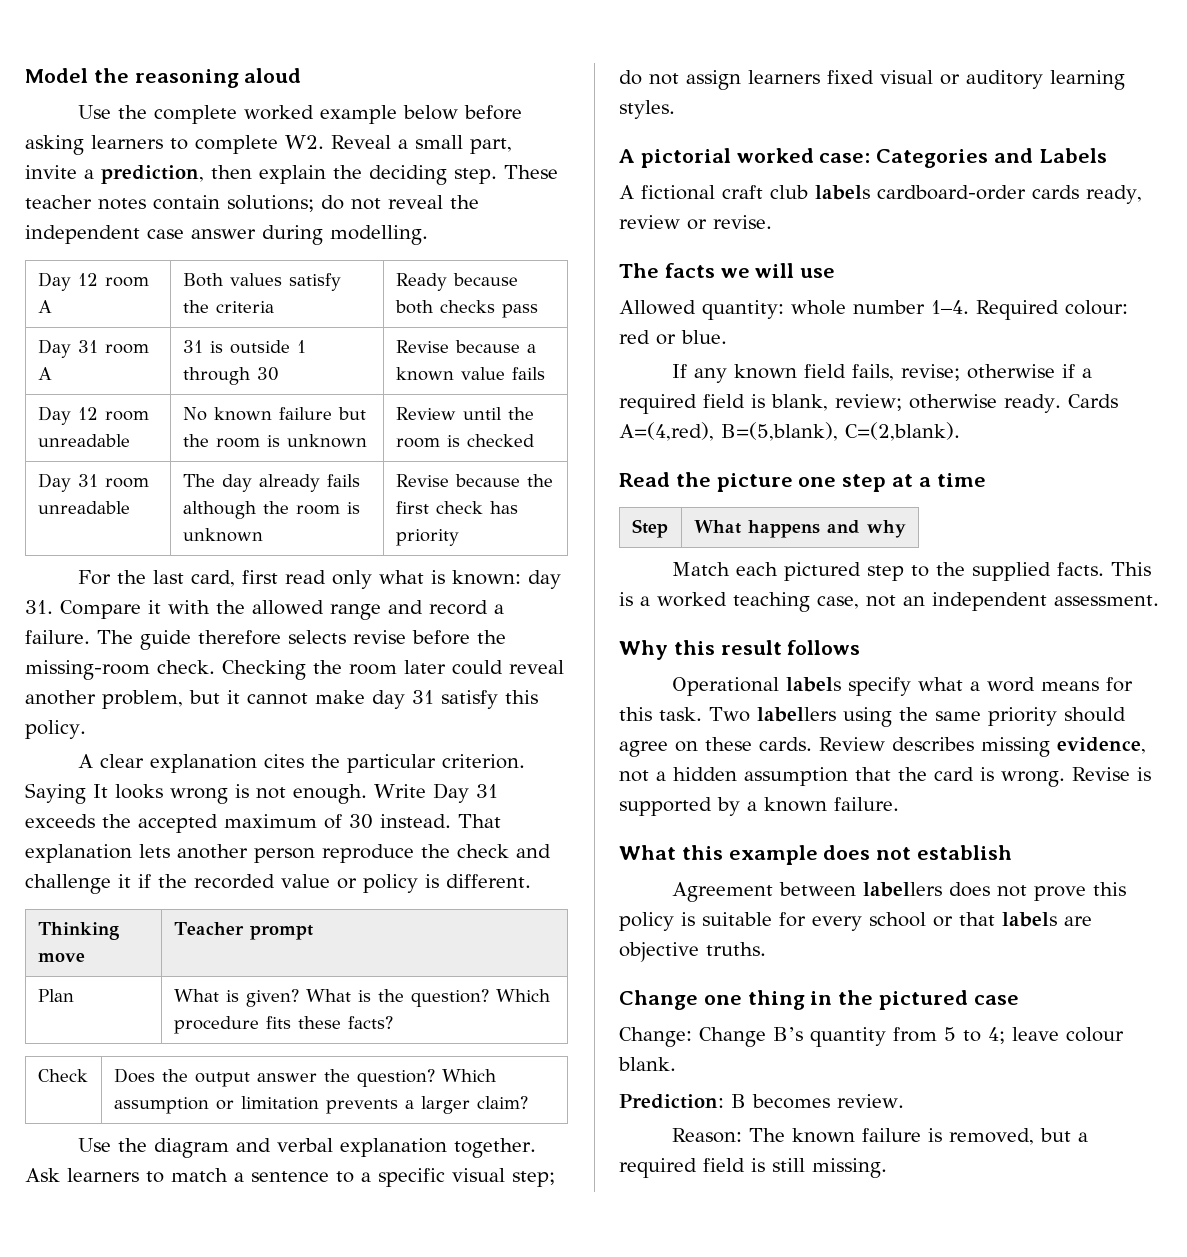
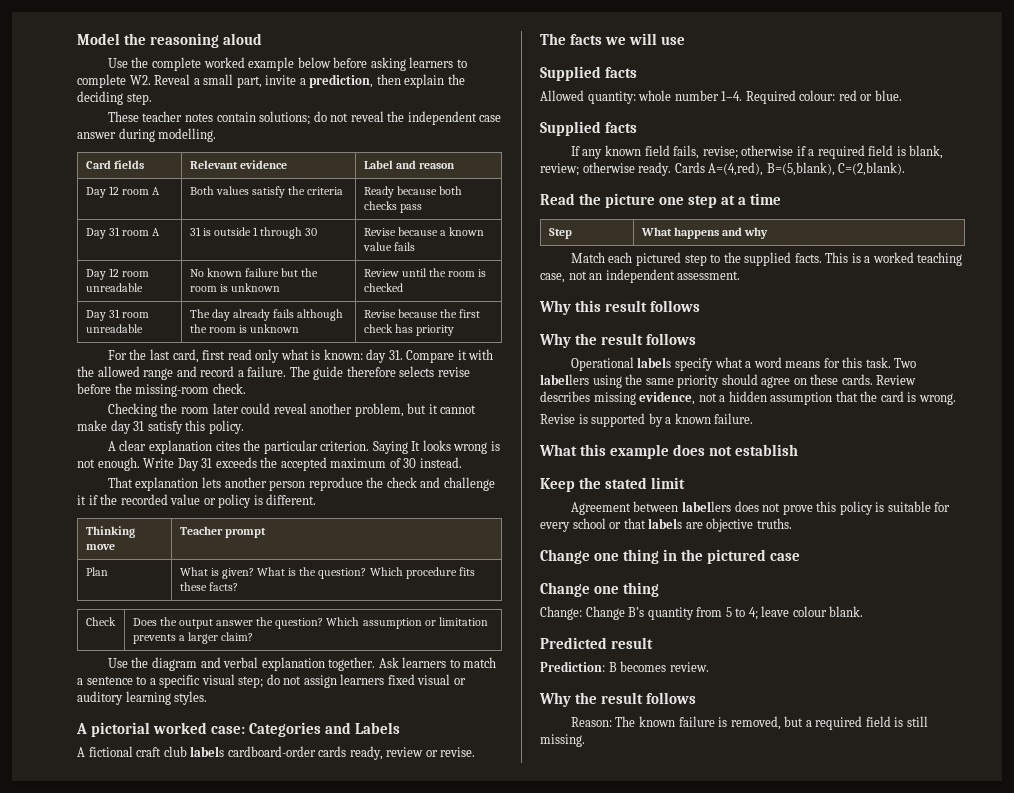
- Use the complete worked example below before asking learners to complete W2. Reveal a small part, invite a prediction, then explain the deciding step. These teacher notes contain solutions; do not reveal the independent case answer during modelling.
+ Use the complete worked example below before asking learners to complete W2. Reveal a small part, invite a prediction, then explain the deciding step.
+ These teacher notes contain solutions; do not reveal the independent case answer during modelling.
+ Card fields | Relevant evidence | Label and reason
- The guide therefore selects revise before the missing-room check. Checking the room later could reveal another problem, but it cannot make day 31 satisfy this policy.
+ The guide therefore selects revise before the missing-room check.
+ Checking the room later could reveal another problem, but it cannot make day 31 satisfy this policy.
- Write Day 31 exceeds the accepted maximum of 30 instead. That explanation lets another person reproduce the check and challenge it if the recorded value or policy is different.
+ Write Day 31 exceeds the accepted maximum of 30 instead.
+ That explanation lets another person reproduce the check and challenge it if the recorded value or policy is different.
  The facts we will use
+ Supplied facts
  Required colour: red or blue.
+ Supplied facts
  Why this result follows
+ Why the result follows
- Review describes missing evidence, not a hidden assumption that the card is wrong. Revise is supported by a known failure.
+ Review describes missing evidence, not a hidden assumption that the card is wrong.
+ Revise is supported by a known failure.
+ Keep the stated limit
  Change one thing in the pictured case
+ Change one thing
+ Predicted result
  Prediction: B becomes review.
+ Why the result follows

